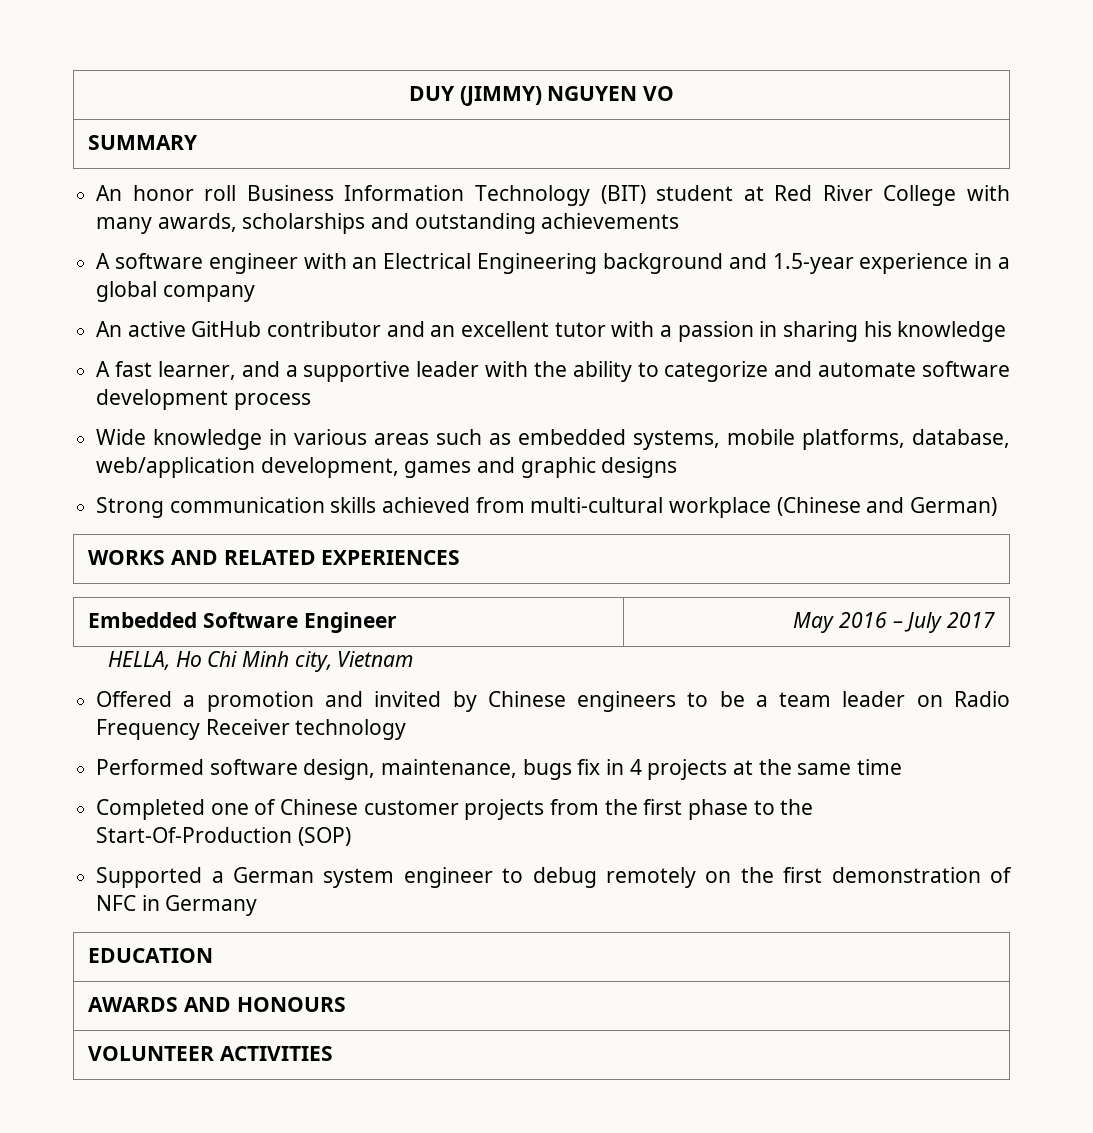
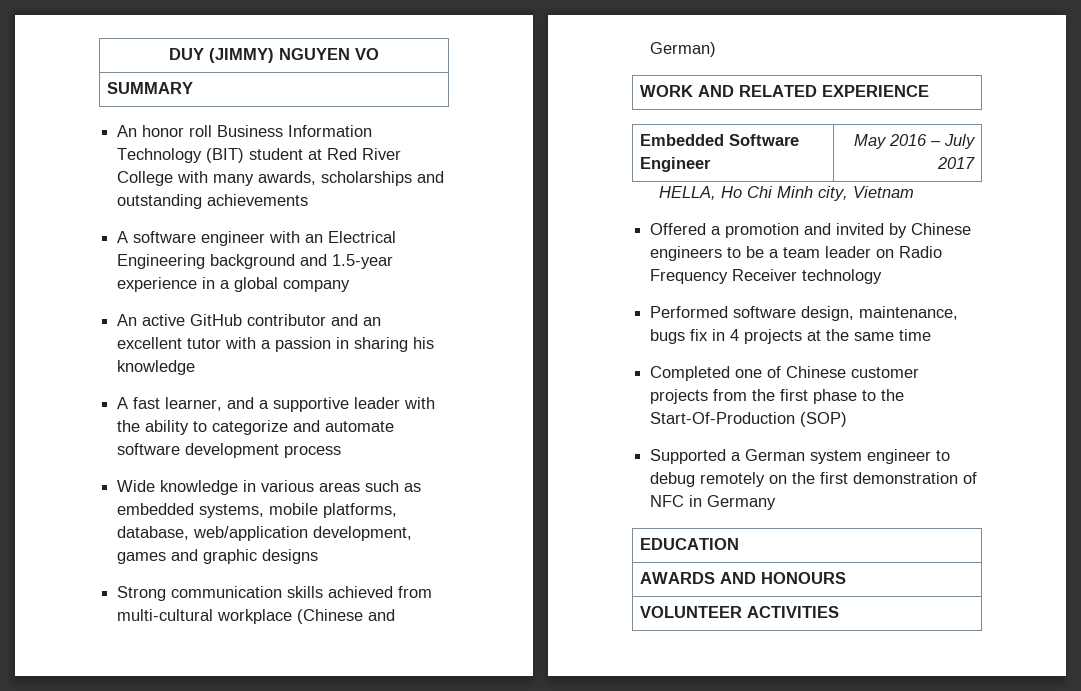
- WORKS AND RELATED EXPERIENCES
+ WORK AND RELATED EXPERIENCE

